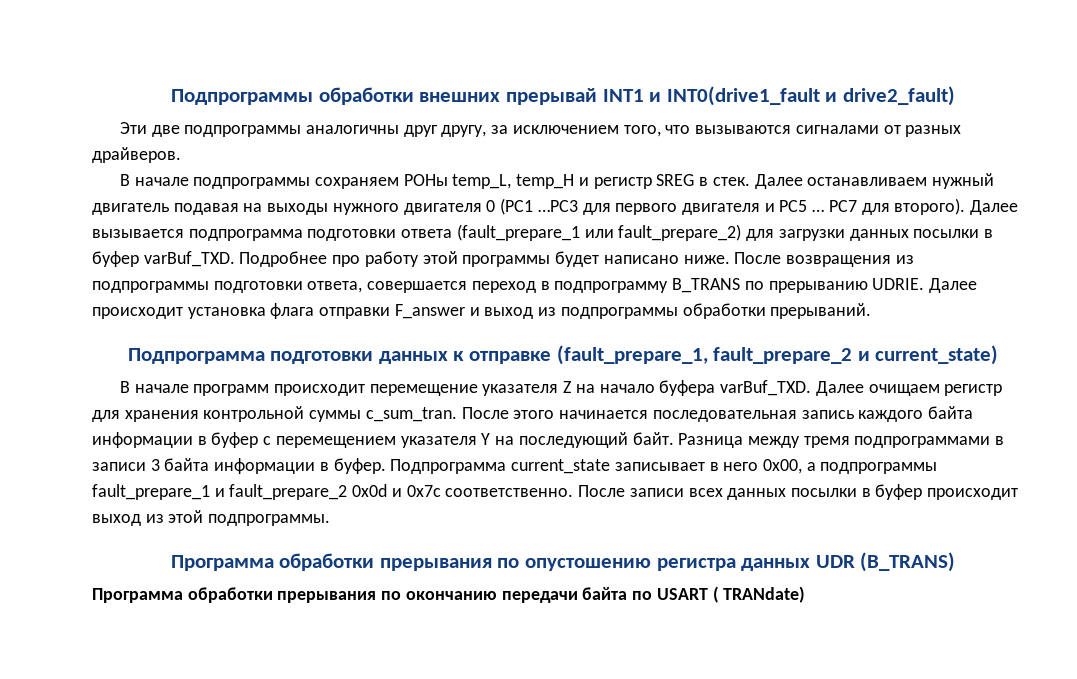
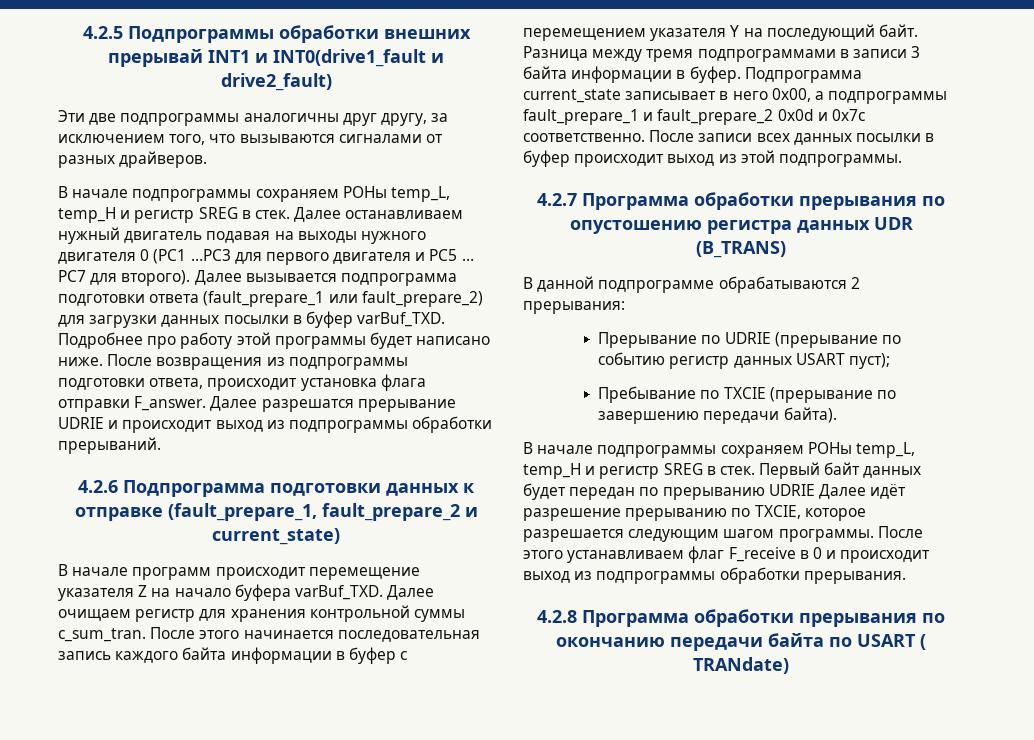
- Подпрограммы обработки внешних прерывай INT1 и INT0(drive1_fault и drive2_fault)
+ 4.2.5 Подпрограммы обработки внешних прерывай INT1 и INT0(drive1_fault и drive2_fault)
- После возвращения из подпрограммы подготовки ответа, совершается переход в подпрограмму B_TRANS по прерыванию UDRIE. Далее происходит установка флага отправки F_answer и выход из подпрограммы обработки прерываний.
+ После возвращения из подпрограммы подготовки ответа, происходит установка флага отправки F_answer. Далее разрешатся прерывание UDRIE и происходит выход из подпрограммы обработки прерываний.
- Подпрограмма подготовки данных к отправке (fault_prepare_1, fault_prepare_2 и current_state)
+ 4.2.6 Подпрограмма подготовки данных к отправке (fault_prepare_1, fault_prepare_2 и current_state)
- Программа обработки прерывания по опустошению регистра данных UDR (B_TRANS)
+ 4.2.7 Программа обработки прерывания по опустошению регистра данных UDR (B_TRANS)
- Программа обработки прерывания по окончанию передачи байта по USART ( TRANdate)
+ В данной подпрограмме обрабатываются 2 прерывания:
+ Прерывание по UDRIE (прерывание по событию регистр данных USART пуст);
+ Пребывание по TXCIE (прерывание по завершению передачи байта).
+ В начале подпрограммы сохраняем РОНы temp_L, temp_H и регистр SREG в стек. Первый байт данных будет передан по прерыванию UDRIE Далее идёт разрешение прерыванию по TXCIE, которое разрешается следующим шагом программы. После этого устанавливаем флаг F_receive в 0 и происходит выход из подпрограммы обработки прерывания.
+ 4.2.8 Программа обработки прерывания по окончанию передачи байта по USART ( TRANdate)

